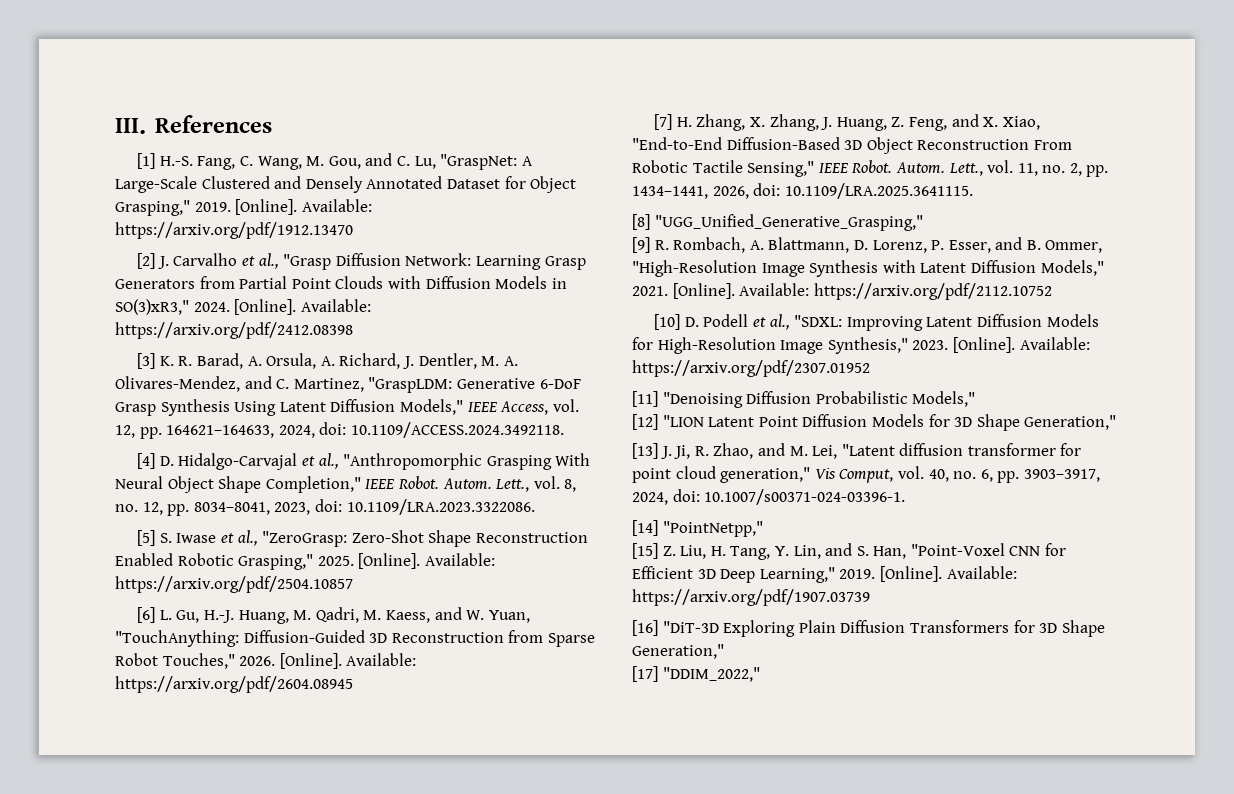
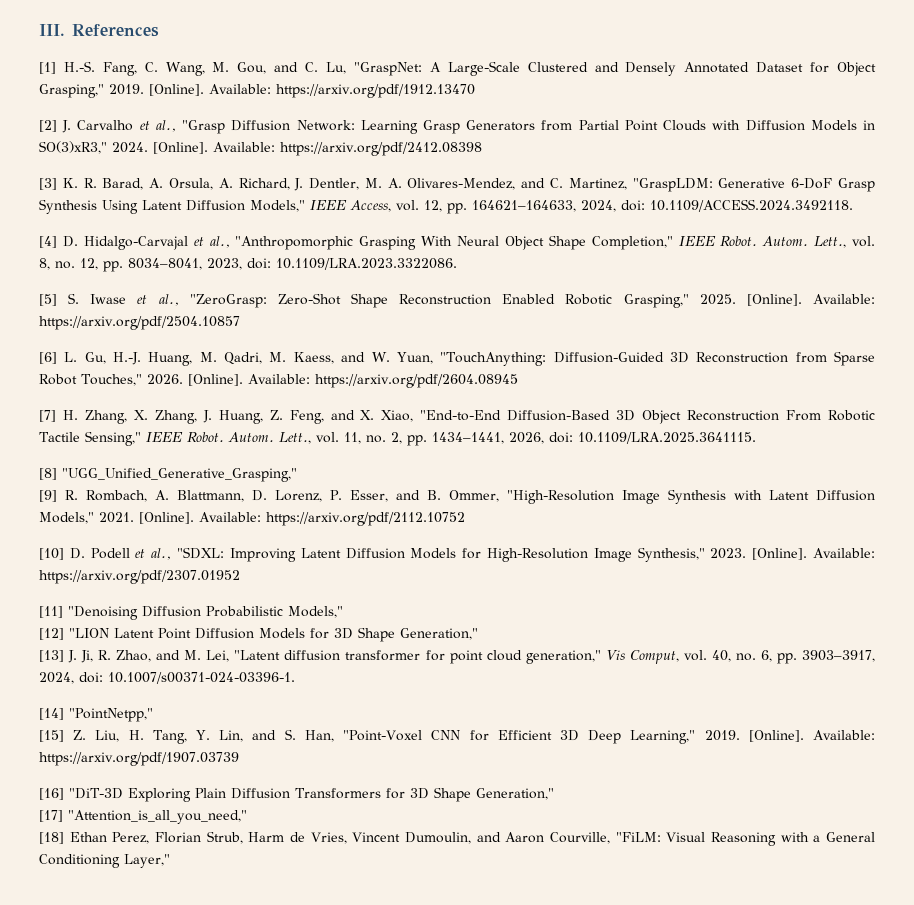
- [17] "DDIM_2022,"
+ [17] "Attention_is_all_you_need,"
+ [18] Ethan Perez, Florian Strub, Harm de Vries, Vincent Dumoulin, and Aaron Courville, "FiLM: Visual Reasoning with a General Conditioning Layer,"

